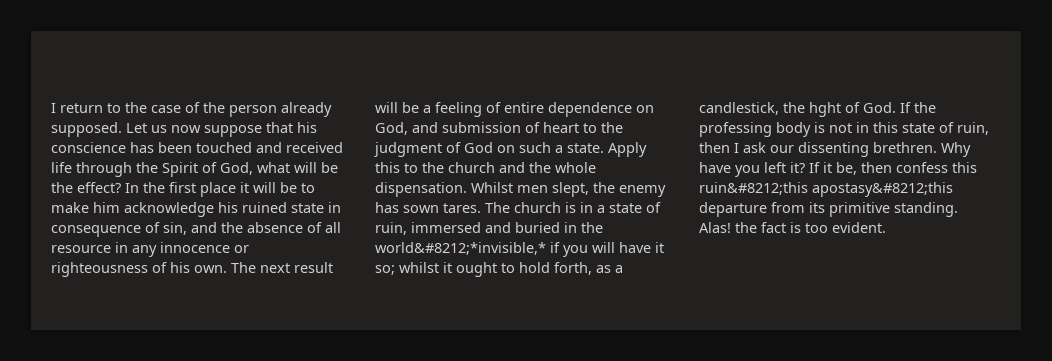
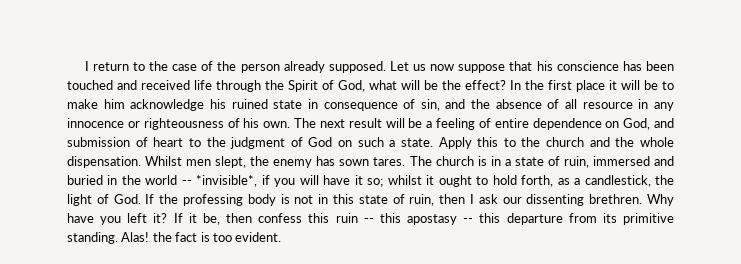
- The church is in a state of ruin, immersed and buried in the world&#8212;*invisible,* if you will have it so; whilst it ought to hold forth, as a candlestick, the hght of God. If the professing body is not in this state of ruin, then I ask our dissenting brethren.
+ The church is in a state of ruin, immersed and buried in the world -- *invisible*, if you will have it so; whilst it ought to hold forth, as a candlestick, the light of God. If the professing body is not in this state of ruin, then I ask our dissenting brethren.
- If it be, then confess this ruin&#8212;this apostasy&#8212;this departure from its primitive standing.
+ If it be, then confess this ruin -- this apostasy -- this departure from its primitive standing.

